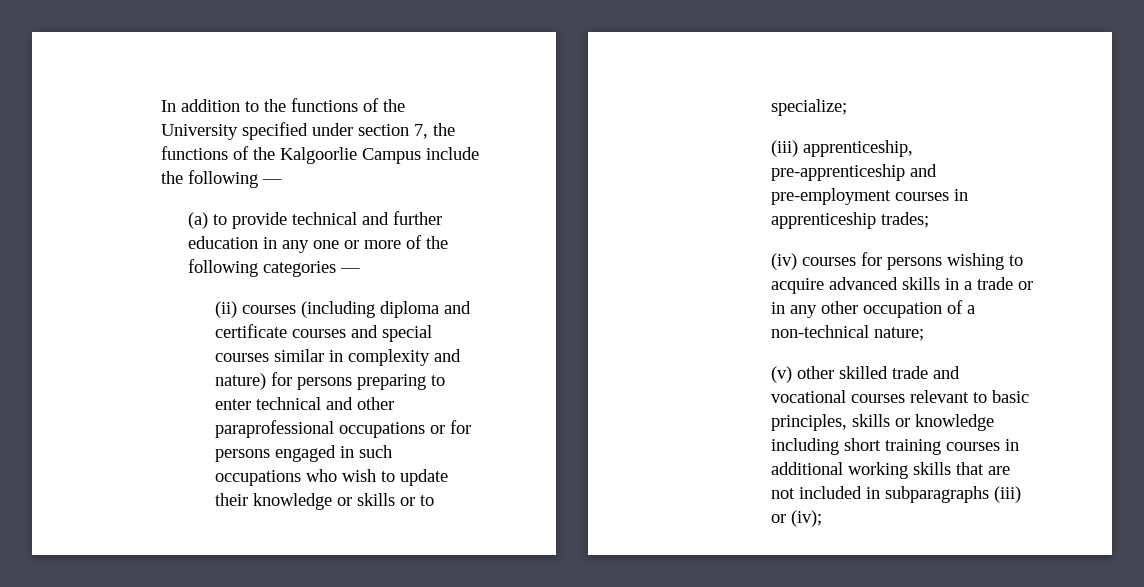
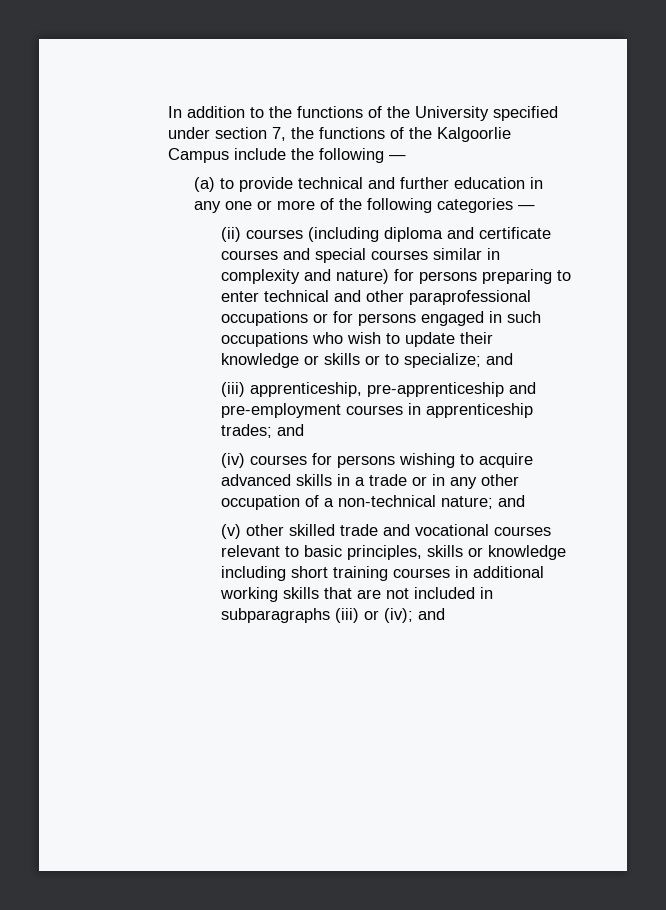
- (ii) courses (including diploma and certificate courses and special courses similar in complexity and nature) for persons preparing to enter technical and other paraprofessional occupations or for persons engaged in such occupations who wish to update their knowledge or skills or to specialize;
+ (ii) courses (including diploma and certificate courses and special courses similar in complexity and nature) for persons preparing to enter technical and other paraprofessional occupations or for persons engaged in such occupations who wish to update their knowledge or skills or to specialize; and
- (iii) apprenticeship, pre-apprenticeship and pre-employment courses in apprenticeship trades;
+ (iii) apprenticeship, pre-apprenticeship and pre-employment courses in apprenticeship trades; and
- (iv) courses for persons wishing to acquire advanced skills in a trade or in any other occupation of a non-technical nature;
+ (iv) courses for persons wishing to acquire advanced skills in a trade or in any other occupation of a non-technical nature; and
- (v) other skilled trade and vocational courses relevant to basic principles, skills or knowledge including short training courses in additional working skills that are not included in subparagraphs (iii) or (iv);
+ (v) other skilled trade and vocational courses relevant to basic principles, skills or knowledge including short training courses in additional working skills that are not included in subparagraphs (iii) or (iv); and

